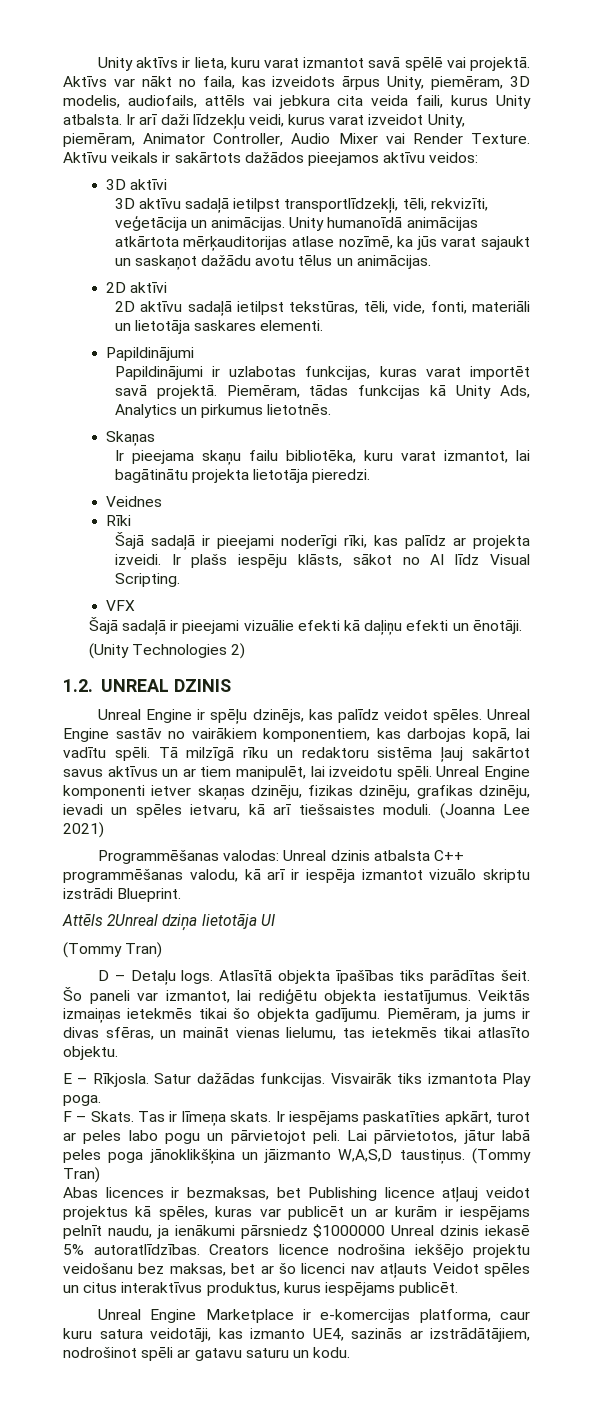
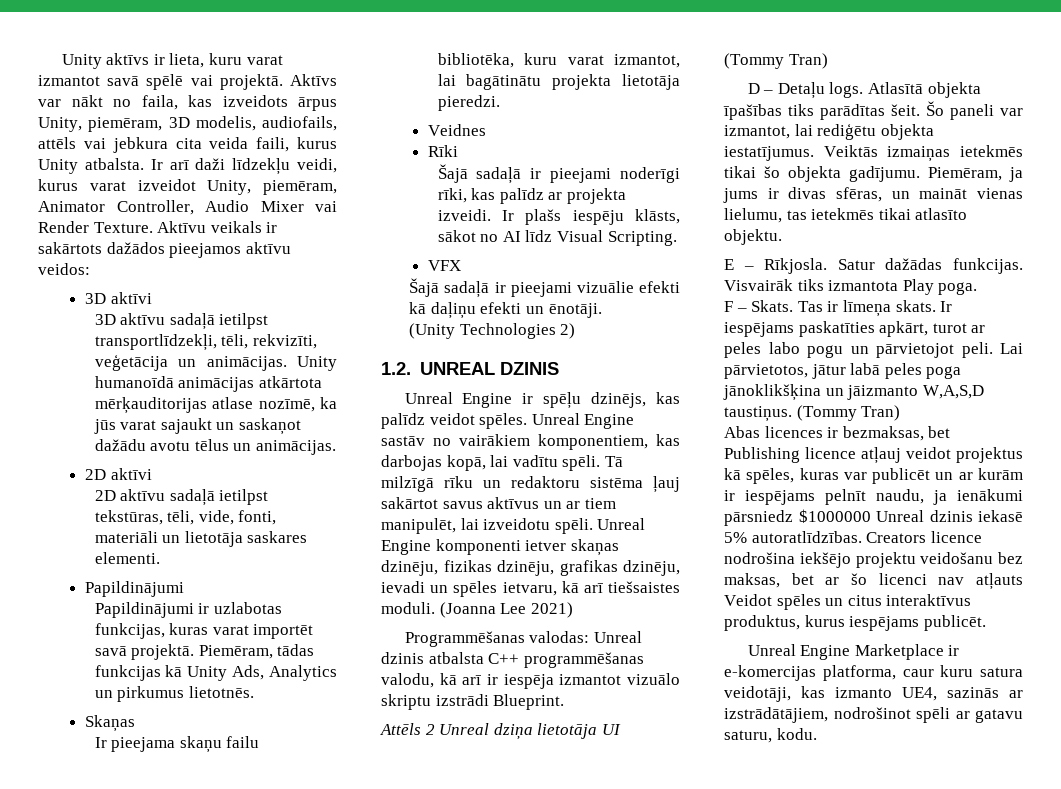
- Attēls 2Unreal dziņa lietotāja UI
+ Attēls 2 Unreal dziņa lietotāja UI
- Unreal Engine Marketplace ir e-komercijas platforma, caur kuru satura veidotāji, kas izmanto UE4, sazinās ar izstrādātājiem, nodrošinot spēli ar gatavu saturu un kodu.
+ Unreal Engine Marketplace ir e-komercijas platforma, caur kuru satura veidotāji, kas izmanto UE4, sazinās ar izstrādātājiem, nodrošinot spēli ar gatavu saturu, kodu.

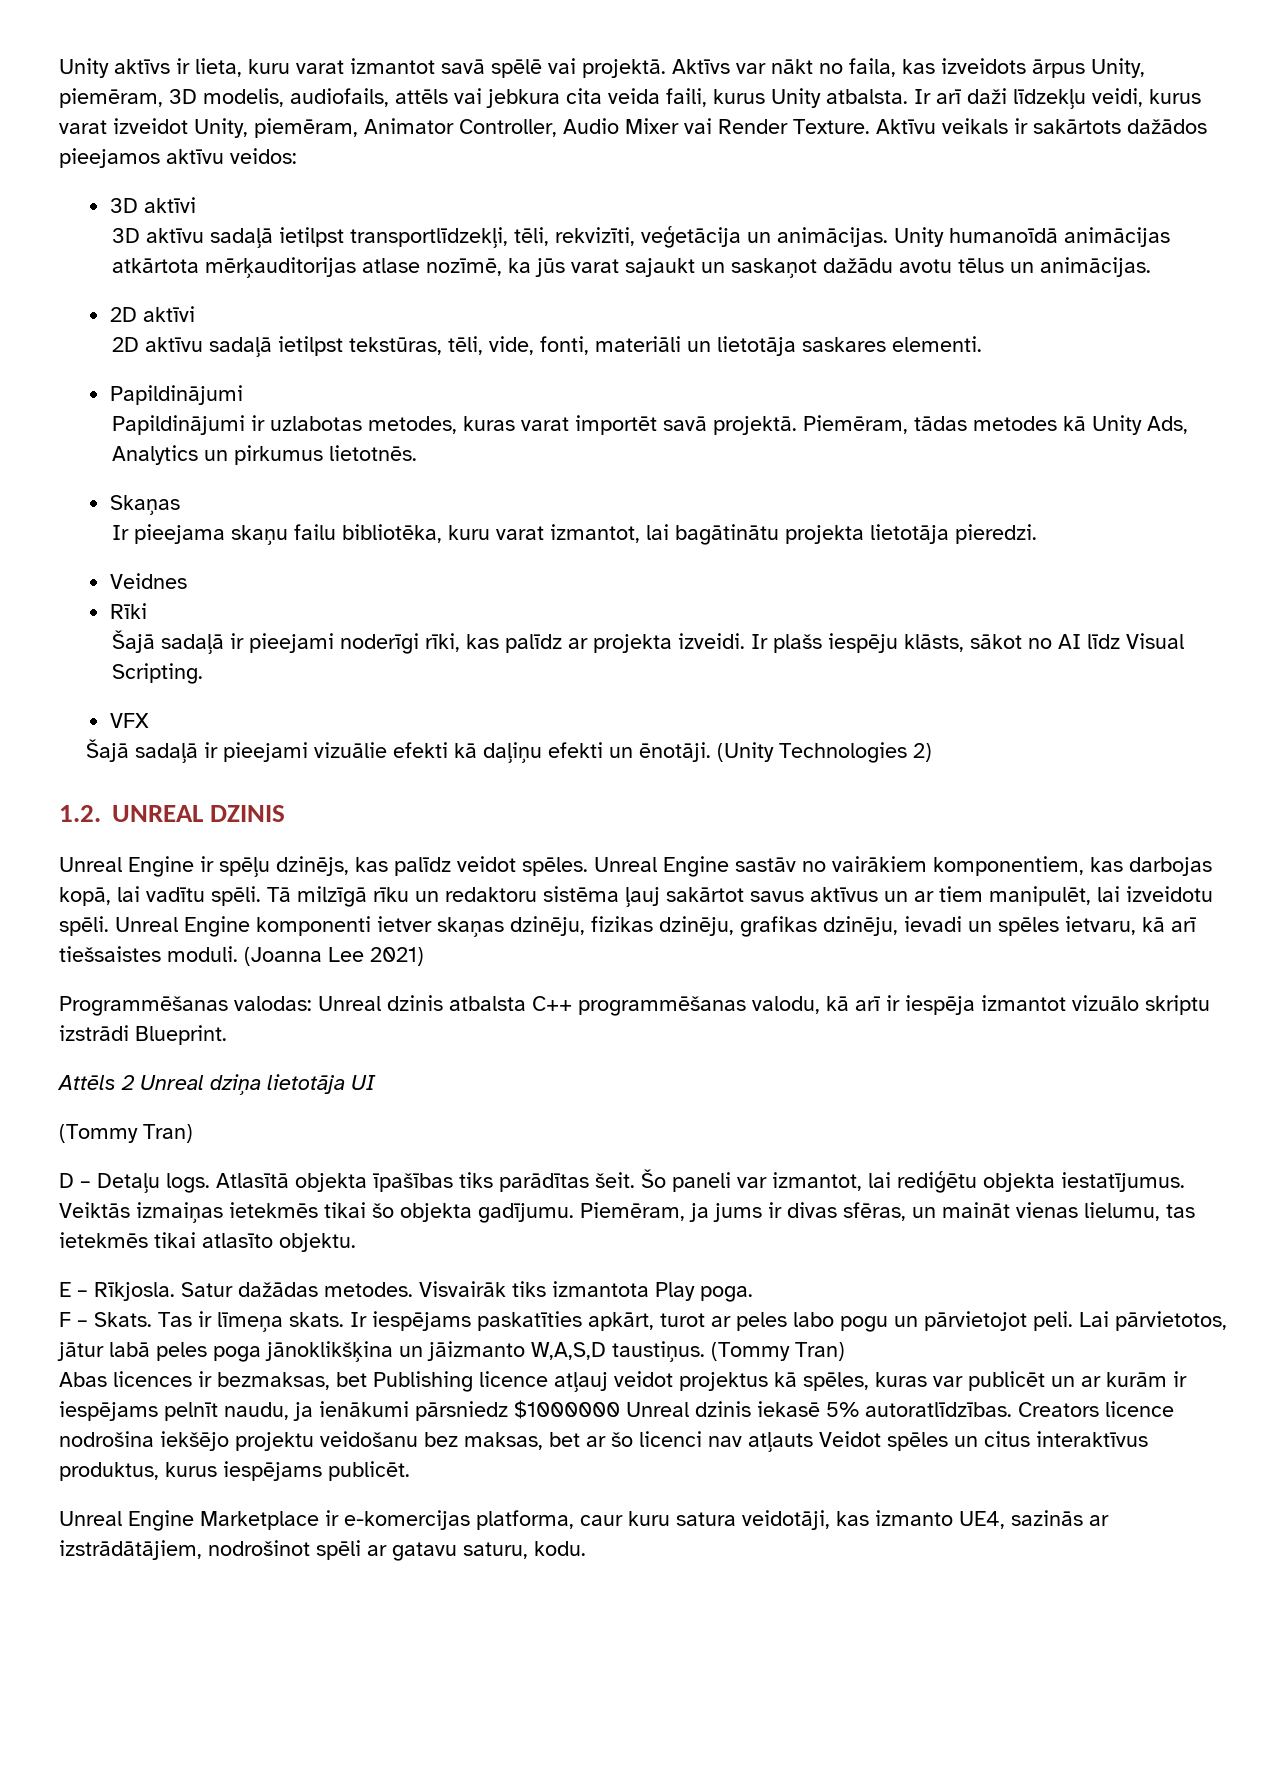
- Papildinājumi ir uzlabotas funkcijas, kuras varat importēt savā projektā.
+ Papildinājumi ir uzlabotas metodes, kuras varat importēt savā projektā.
- Piemēram, tādas funkcijas kā Unity Ads, Analytics un pirkumus lietotnēs.
+ Piemēram, tādas metodes kā Unity Ads, Analytics un pirkumus lietotnēs.
- Šajā sadaļā ir pieejami vizuālie efekti kā daļiņu efekti un ēnotāji.
- (Unity Technologies 2)
+ Šajā sadaļā ir pieejami vizuālie efekti kā daļiņu efekti un ēnotāji. (Unity Technologies 2)
- Satur dažādas funkcijas.
+ Satur dažādas metodes.

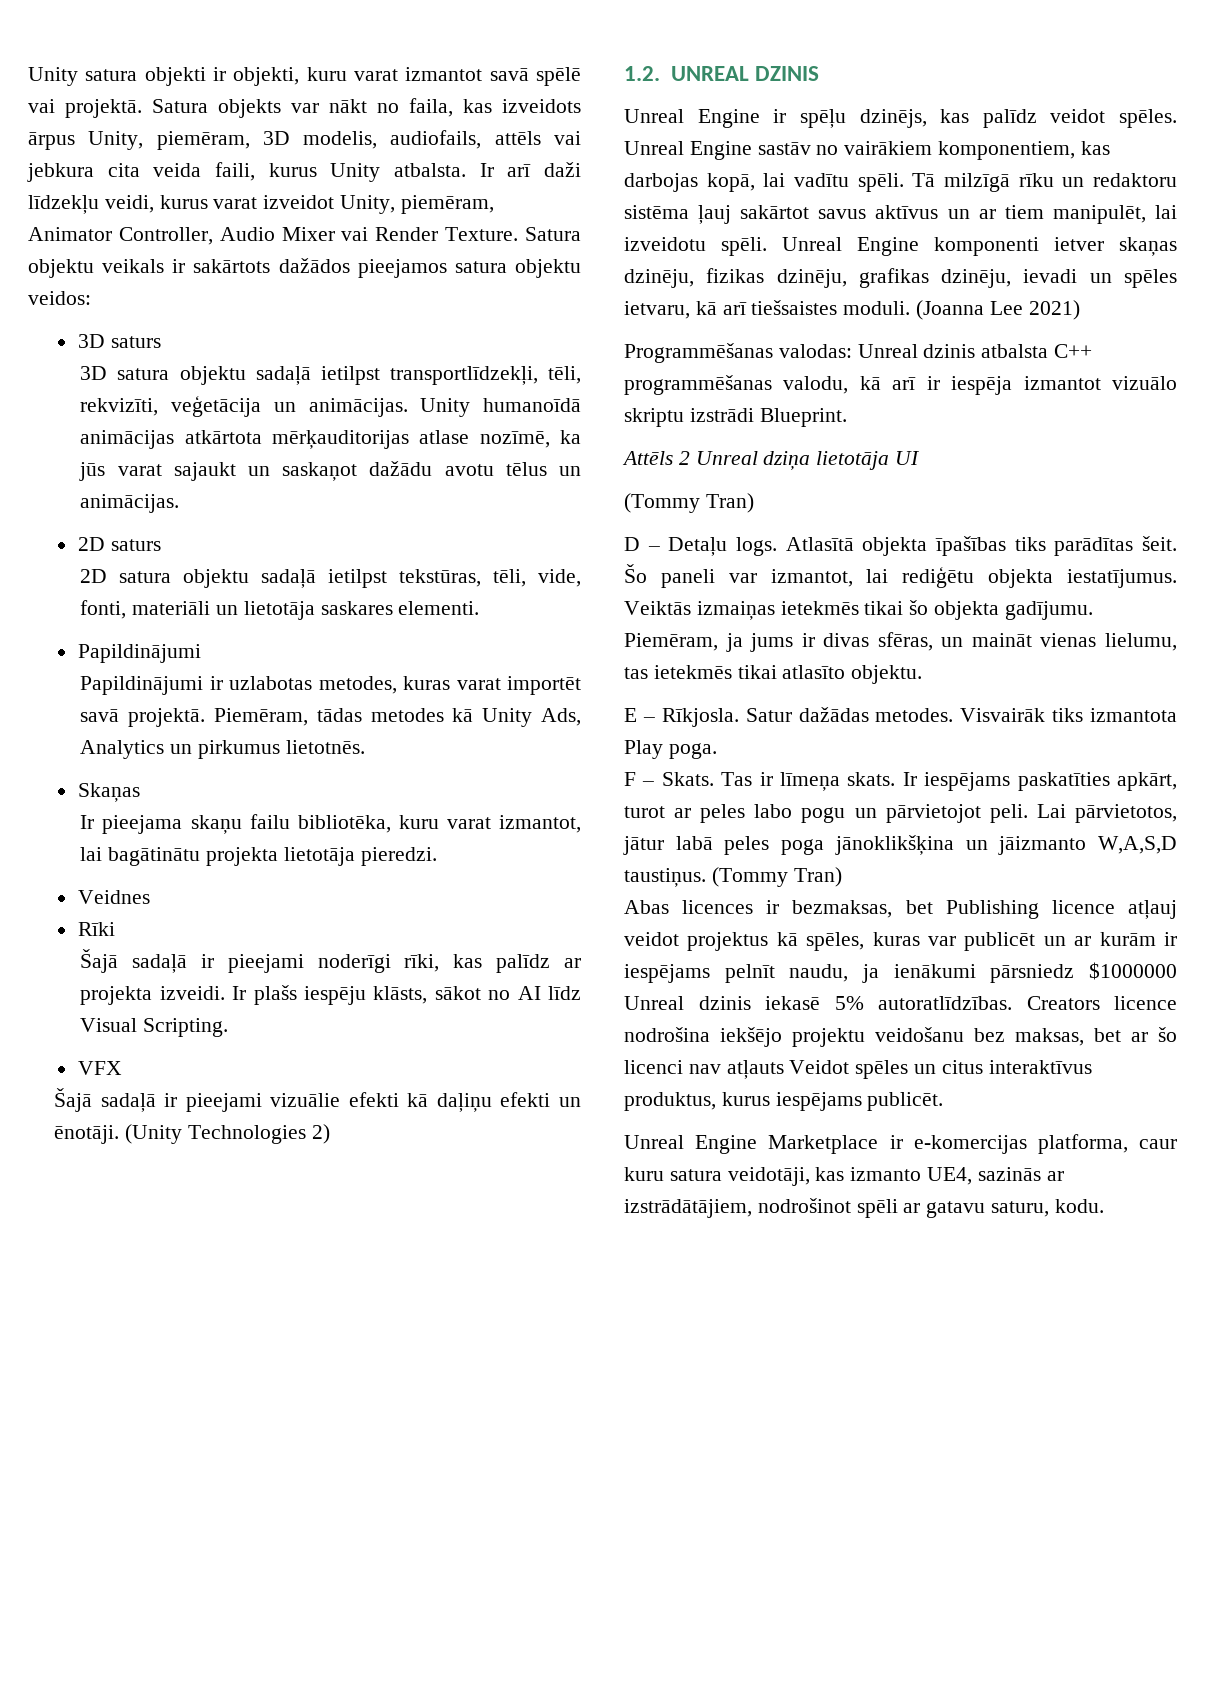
- Unity aktīvs ir lieta, kuru varat izmantot savā spēlē vai projektā.
+ Unity satura objekti ir objekti, kuru varat izmantot savā spēlē vai projektā.
- Aktīvs var nākt no faila, kas izveidots ārpus Unity, piemēram, 3D modelis, audiofails, attēls vai jebkura cita veida faili, kurus Unity atbalsta.
+ Satura objekts var nākt no faila, kas izveidots ārpus Unity, piemēram, 3D modelis, audiofails, attēls vai jebkura cita veida faili, kurus Unity atbalsta.
- Aktīvu veikals ir sakārtots dažādos pieejamos aktīvu veidos:
+ Satura objektu veikals ir sakārtots dažādos pieejamos satura objektu veidos:
- 3D aktīvi
- 3D aktīvu sadaļā ietilpst transportlīdzekļi, tēli, rekvizīti, veģetācija un animācijas.
+ 3D saturs
+ 3D satura objektu sadaļā ietilpst transportlīdzekļi, tēli, rekvizīti, veģetācija un animācijas.
- 2D aktīvi
- 2D aktīvu sadaļā ietilpst tekstūras, tēli, vide, fonti, materiāli un lietotāja saskares elementi.
+ 2D saturs
+ 2D satura objektu sadaļā ietilpst tekstūras, tēli, vide, fonti, materiāli un lietotāja saskares elementi.

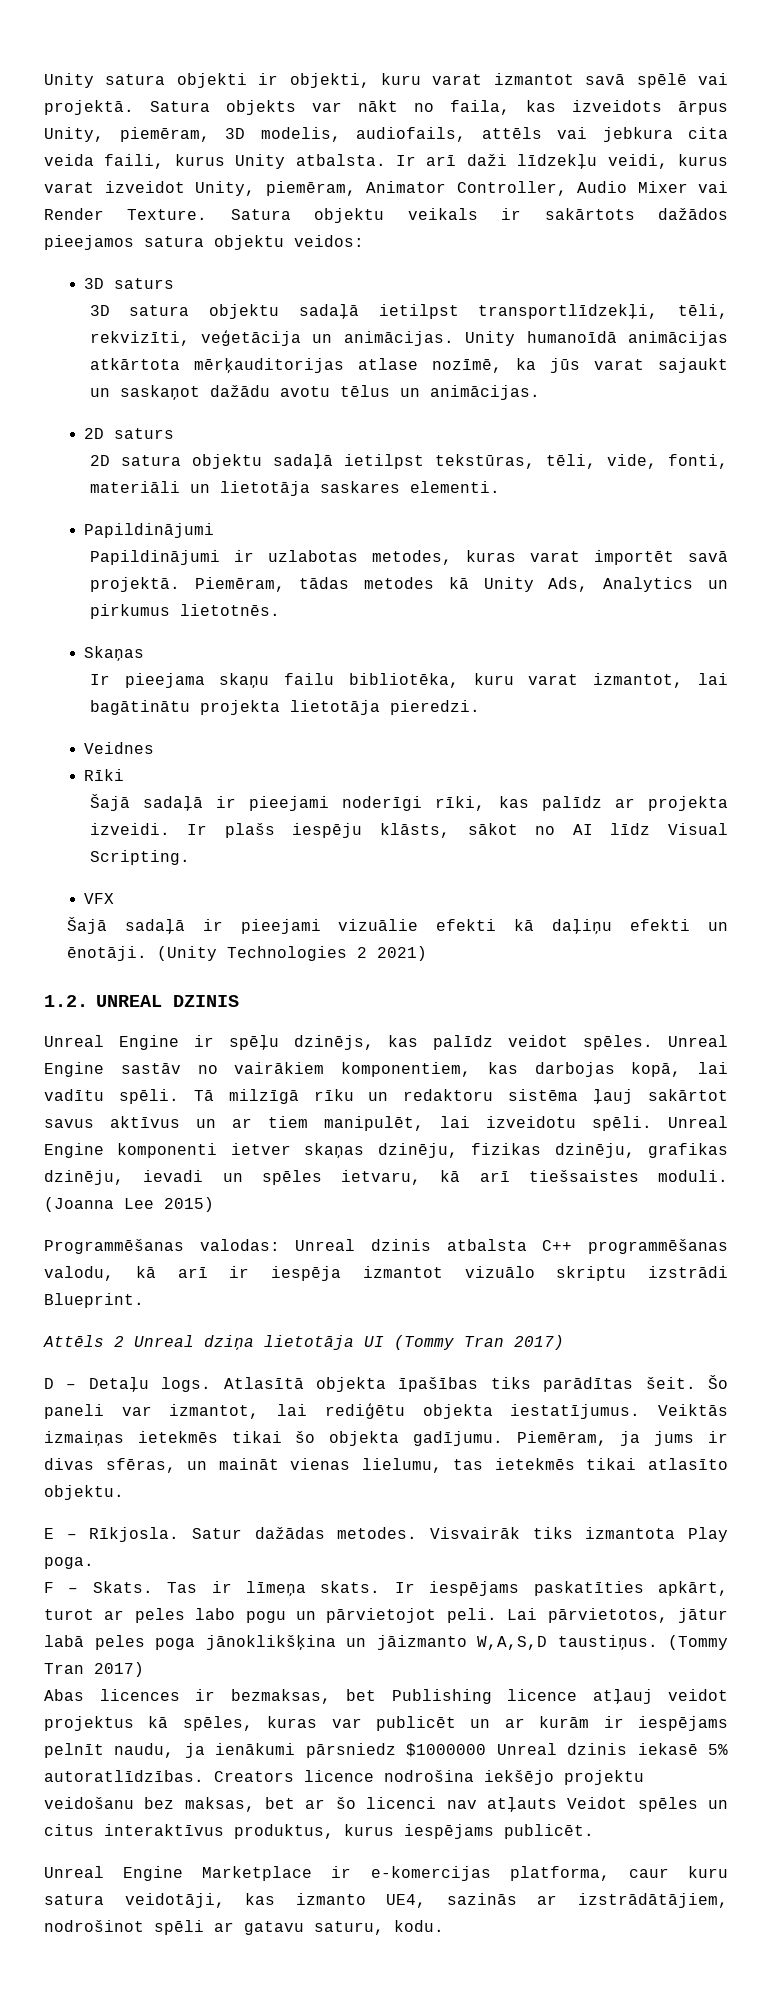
- (Unity Technologies 2)
+ (Unity Technologies 2 2021)
- (Joanna Lee 2021)
+ (Joanna Lee 2015)
- Attēls 2 Unreal dziņa lietotāja UI
- (Tommy Tran)
+ Attēls 2 Unreal dziņa lietotāja UI (Tommy Tran 2017)
- Lai pārvietotos, jātur labā peles poga jānoklikšķina un jāizmanto W,A,S,D taustiņus. (Tommy Tran)
+ Lai pārvietotos, jātur labā peles poga jānoklikšķina un jāizmanto W,A,S,D taustiņus. (Tommy Tran 2017)

